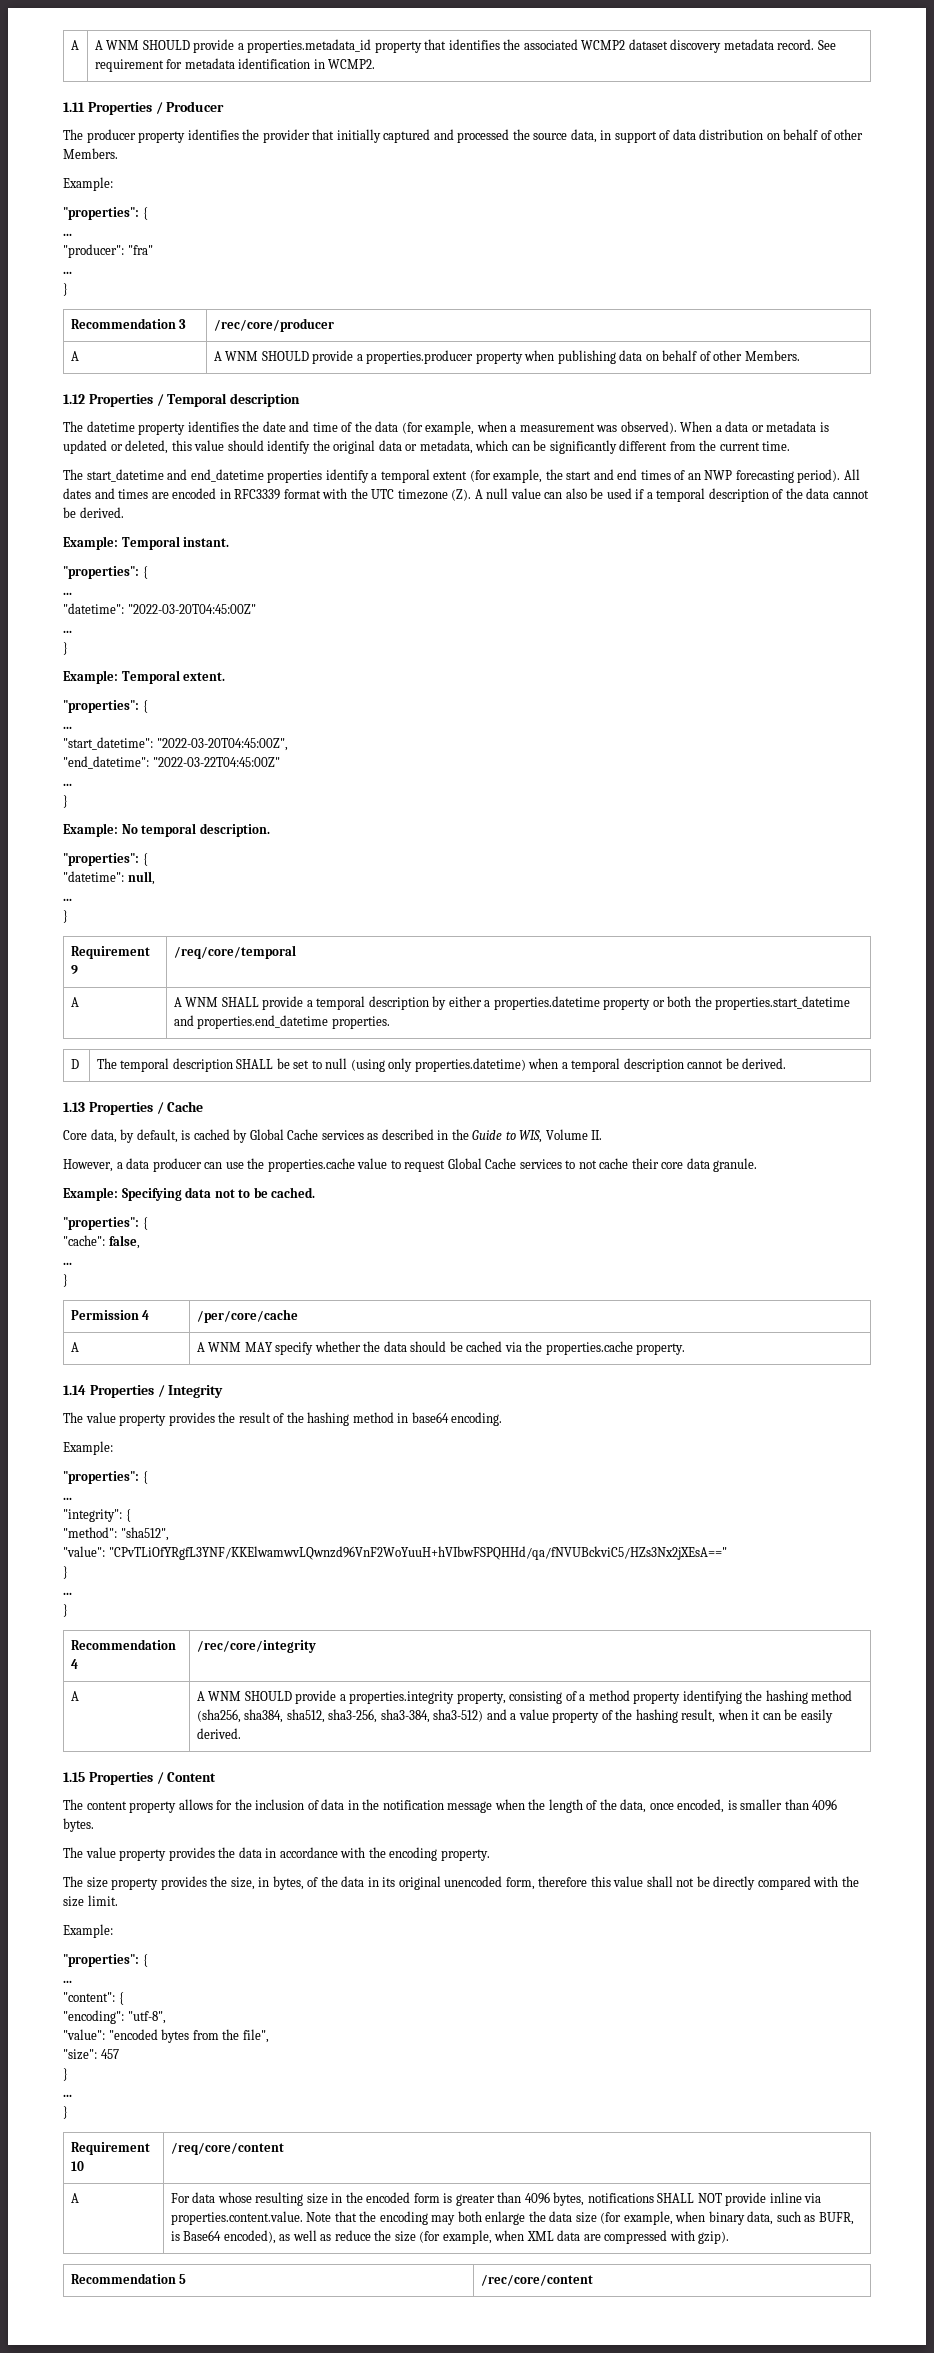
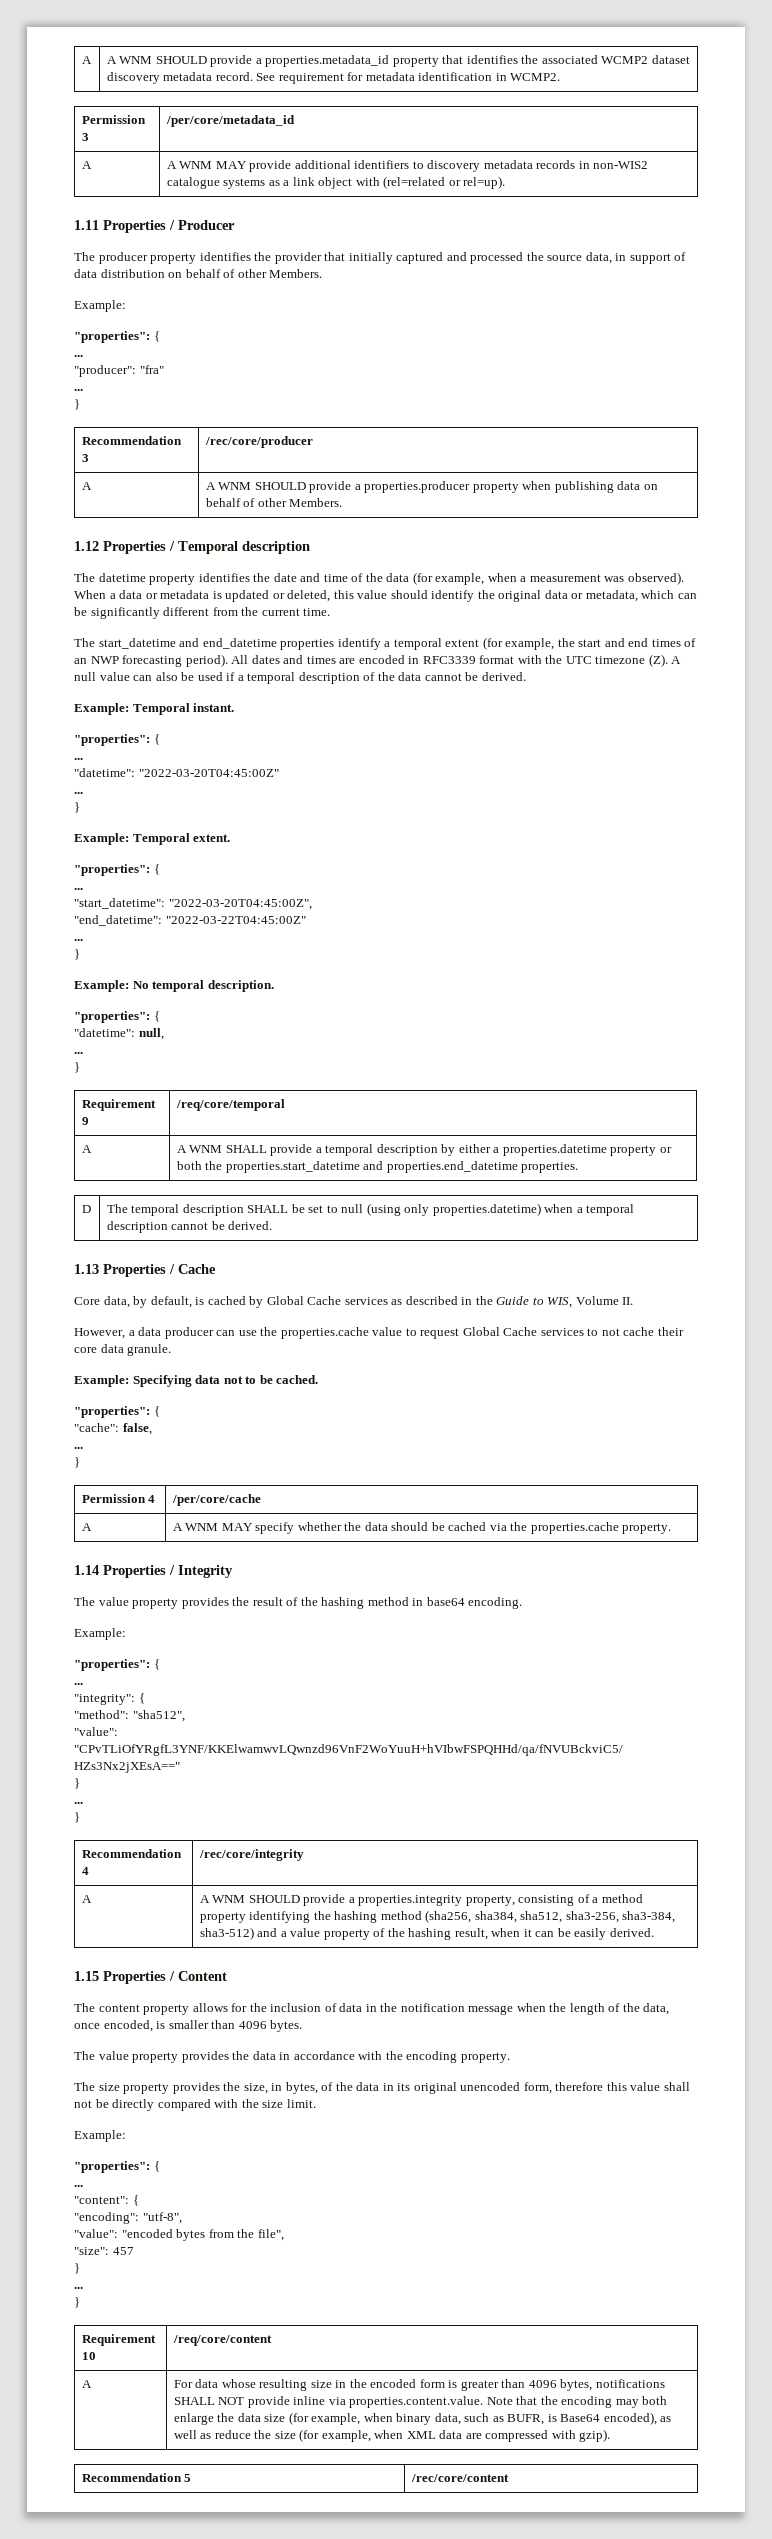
+ Permission 3 | /per/core/metadata_id
+ A | A WNM MAY provide additional identifiers to discovery metadata records in non-WIS2 catalogue systems as a link object with (rel=related or rel=up).

